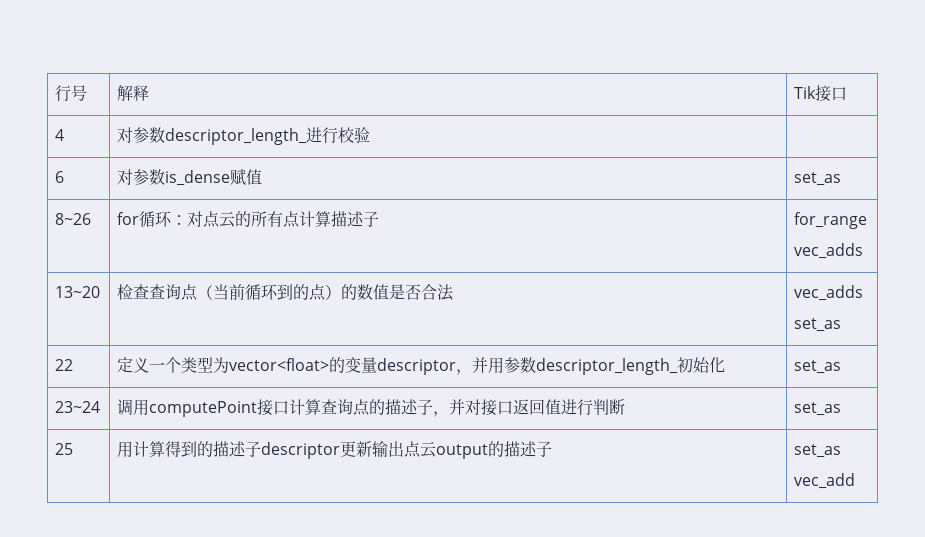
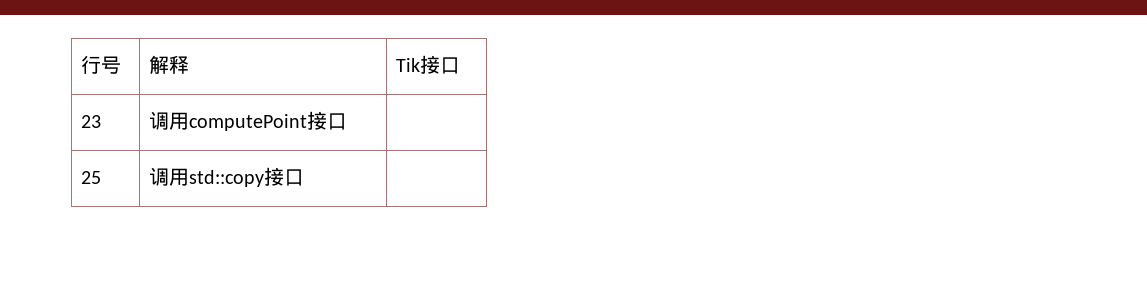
- 4 | 对参数descriptor_length_进行校验 |
- 6 | 对参数is_dense赋值 | set_as
- 8~26 | for循环：对点云的所有点计算描述子 | for_range
- vec_adds
- 13~20 | 检查查询点（当前循环到的点）的数值是否合法 | vec_adds
- set_as
- 22 | 定义一个类型为vector<float>的变量descriptor，并用参数descriptor_length_初始化 | set_as
- 23~24 | 调用computePoint接口计算查询点的描述子，并对接口返回值进行判断 | set_as
- 25 | 用计算得到的描述子descriptor更新输出点云output的描述子 | set_as
- vec_add
+ 23 | 调用computePoint接口 |
+ 25 | 调用std::copy接口 |

